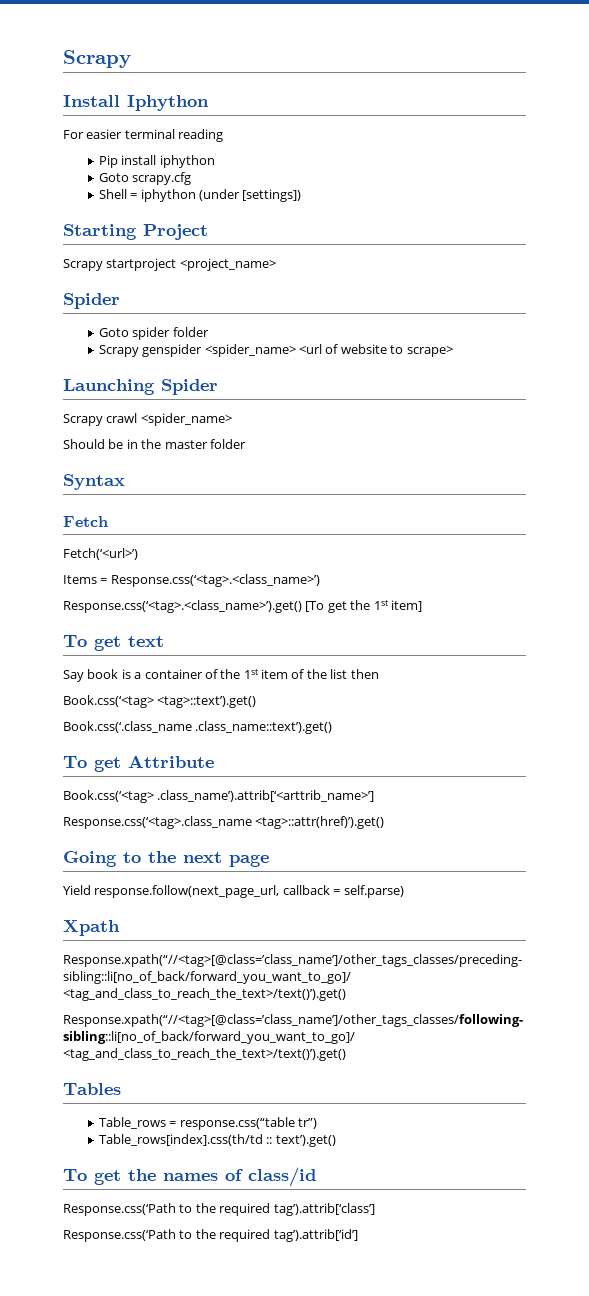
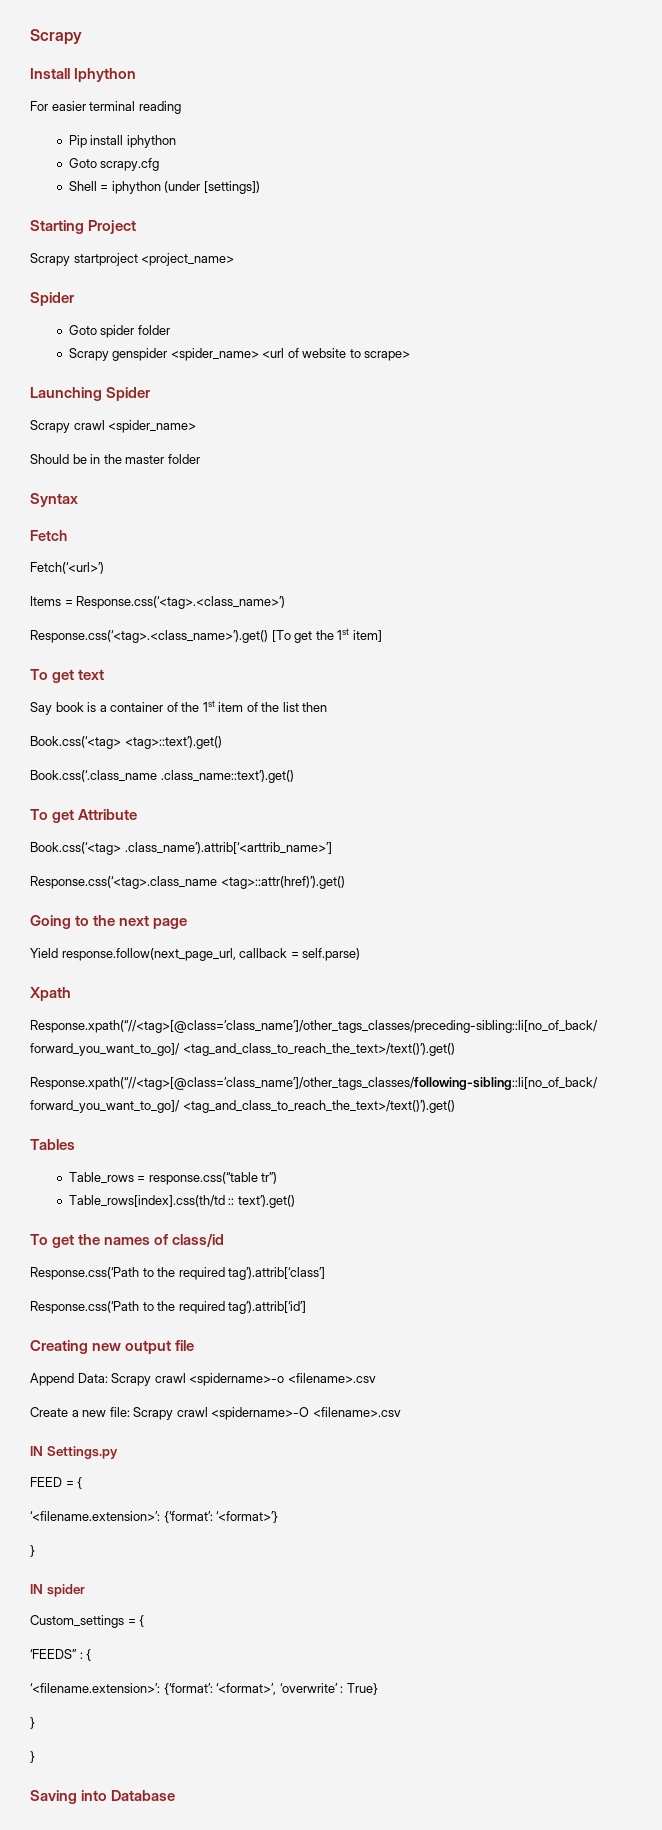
+ Creating new output file
+ Append Data: Scrapy crawl <spidername>-o <filename>.csv
+ Create a new file: Scrapy crawl <spidername>-O <filename>.csv
+ IN Settings.py
+ FEED = {
+ ‘<filename.extension>’: {‘format’: ‘<format>’}
+ }
+ IN spider
+ Custom_settings = {
+ ‘FEEDS” : {
+ ‘<filename.extension>’: {‘format’: ‘<format>’, ‘overwrite’ : True}
+ }
+ }
+ Saving into Database

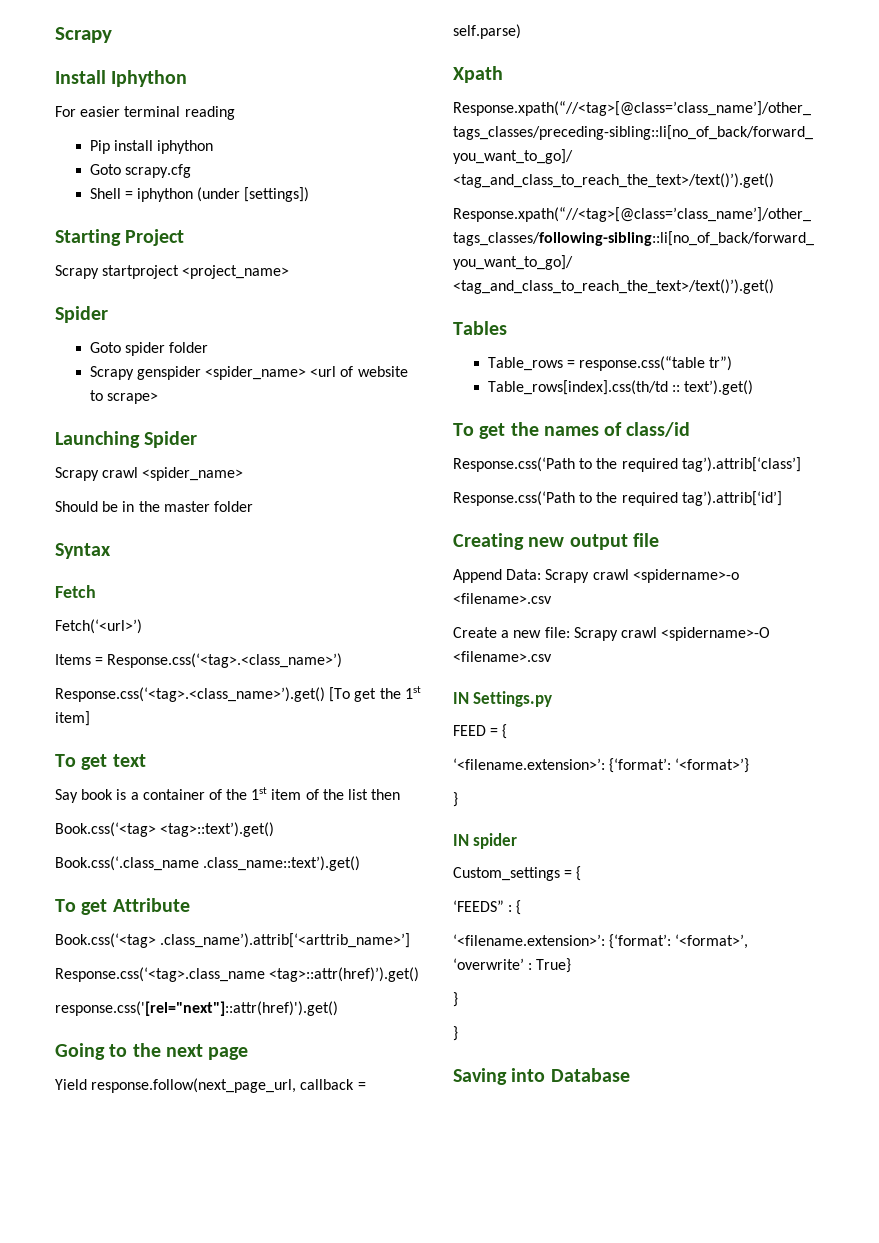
+ response.css('[rel="next"]::attr(href)').get()

